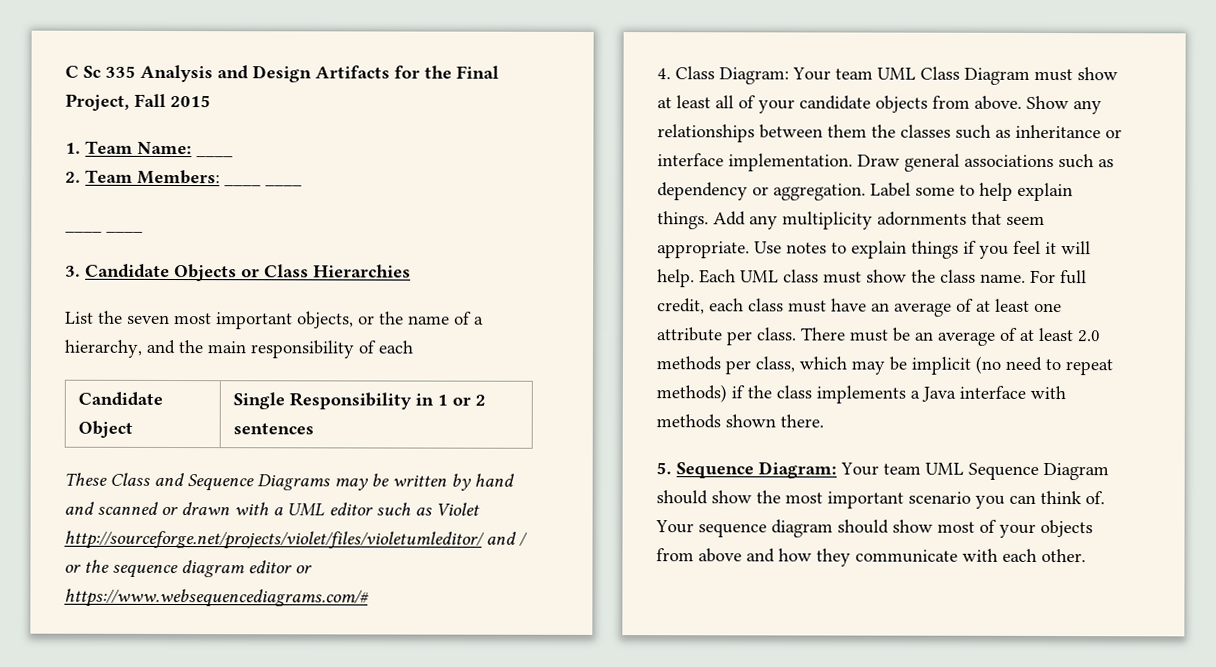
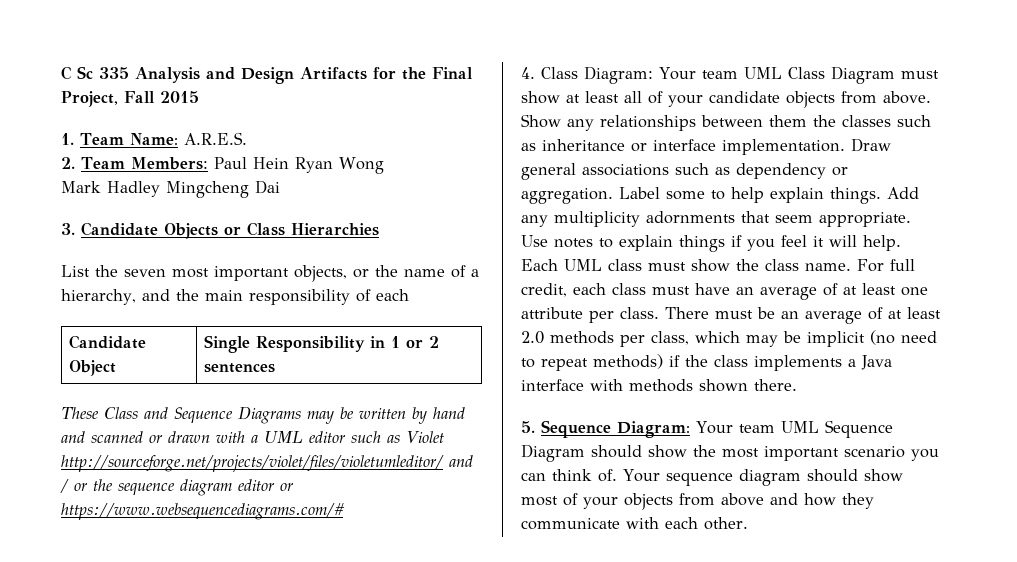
- 1. Team Name: ____
+ 1. Team Name: A.R.E.S.
- 2. Team Members: ____ ____
- ____ ____
+ 2. Team Members: Paul Hein Ryan Wong
+ Mark Hadley Mingcheng Dai

